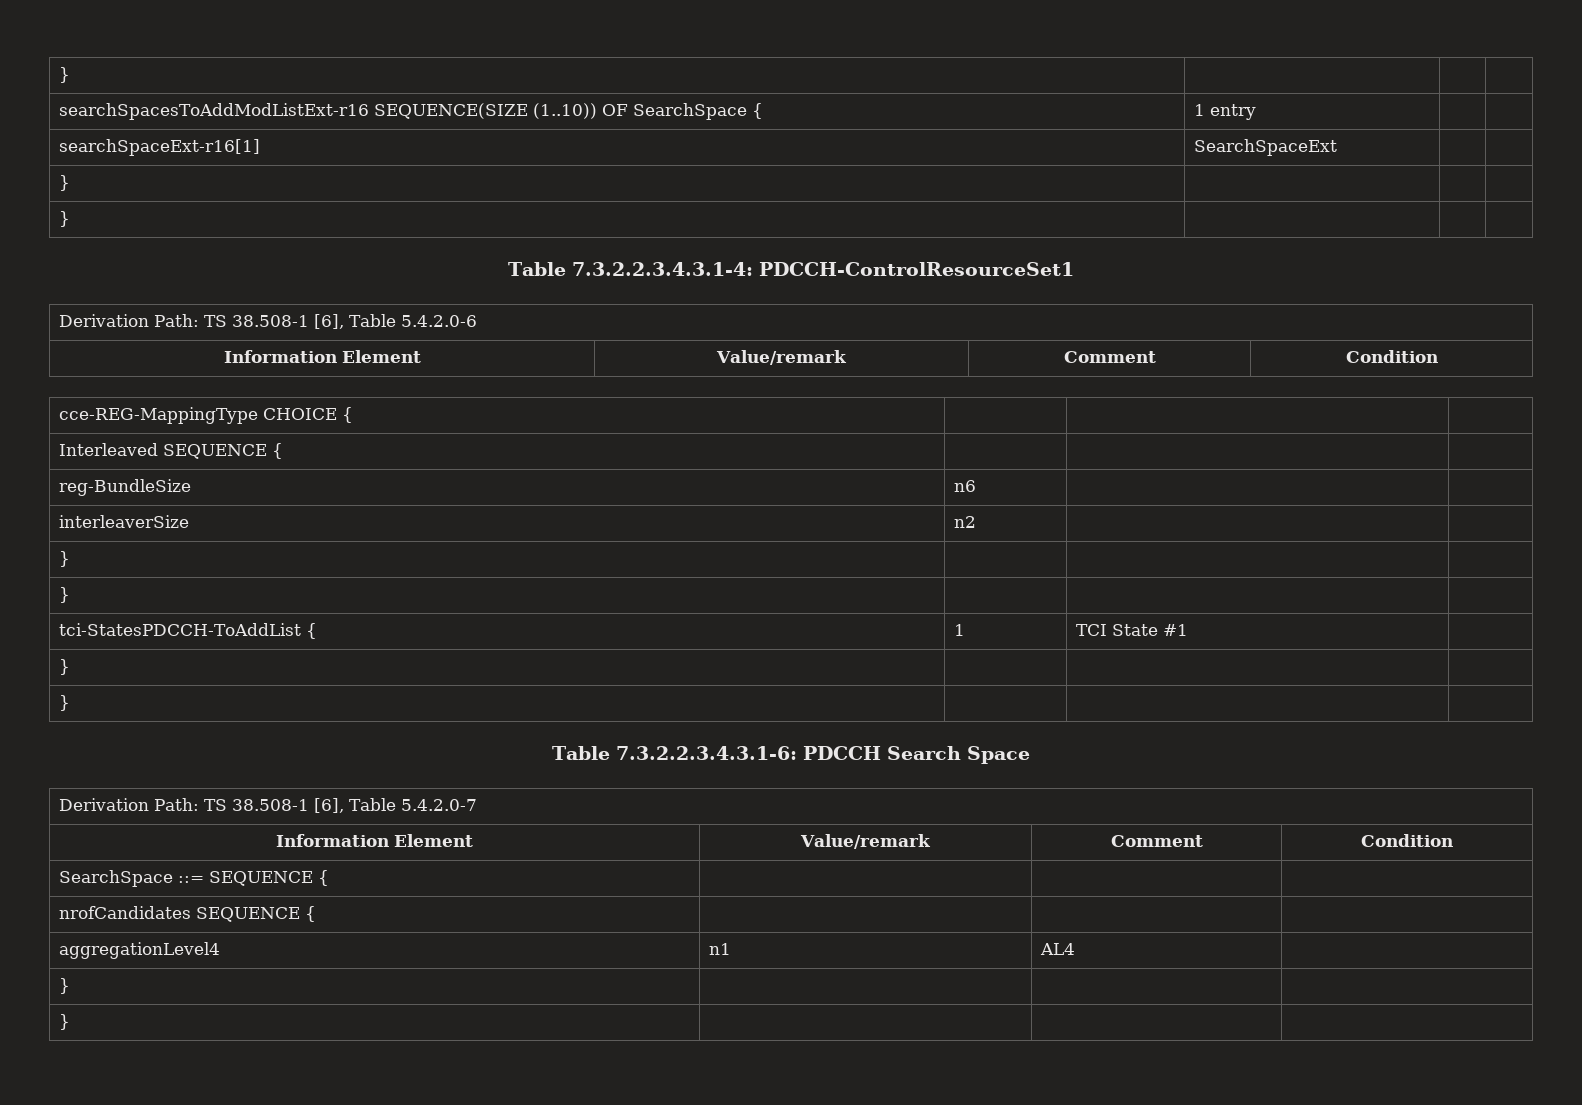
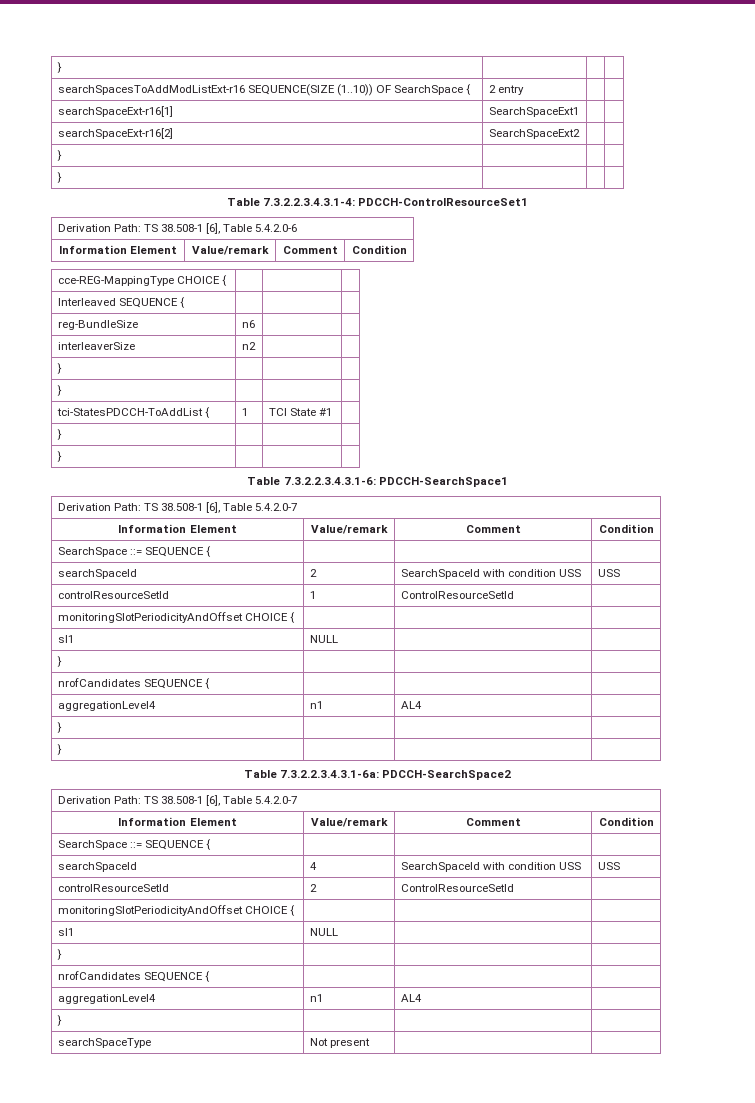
- searchSpacesToAddModListExt-r16 SEQUENCE(SIZE (1..10)) OF SearchSpace { | 1 entry | |
+ searchSpacesToAddModListExt-r16 SEQUENCE(SIZE (1..10)) OF SearchSpace { | 2 entry | |
- searchSpaceExt-r16[1] | SearchSpaceExt | |
+ searchSpaceExt-r16[1] | SearchSpaceExt1 | |
+ searchSpaceExt-r16[2] | SearchSpaceExt2 | |
- Table 7.3.2.2.3.4.3.1-6: PDCCH Search Space
+ Table 7.3.2.2.3.4.3.1-6: PDCCH-SearchSpace1
+ searchSpaceId | 2 | SearchSpaceId with condition USS | USS
+ controlResourceSetId | 1 | ControlResourceSetId |
+ monitoringSlotPeriodicityAndOffset CHOICE { | | |
+ sl1 | NULL | |
+ } | | |
+ Table 7.3.2.2.3.4.3.1-6a: PDCCH-SearchSpace2
+ Derivation Path: TS 38.508-1 [6], Table 5.4.2.0-7
+ Information Element | Value/remark | Comment | Condition
+ SearchSpace ::= SEQUENCE { | | |
+ searchSpaceId | 4 | SearchSpaceId with condition USS | USS
+ controlResourceSetId | 2 | ControlResourceSetId |
+ monitoringSlotPeriodicityAndOffset CHOICE { | | |
+ sl1 | NULL | |
+ } | | |
+ nrofCandidates SEQUENCE { | | |
+ aggregationLevel4 | n1 | AL4 |
+ } | | |
+ searchSpaceType | Not present | |

